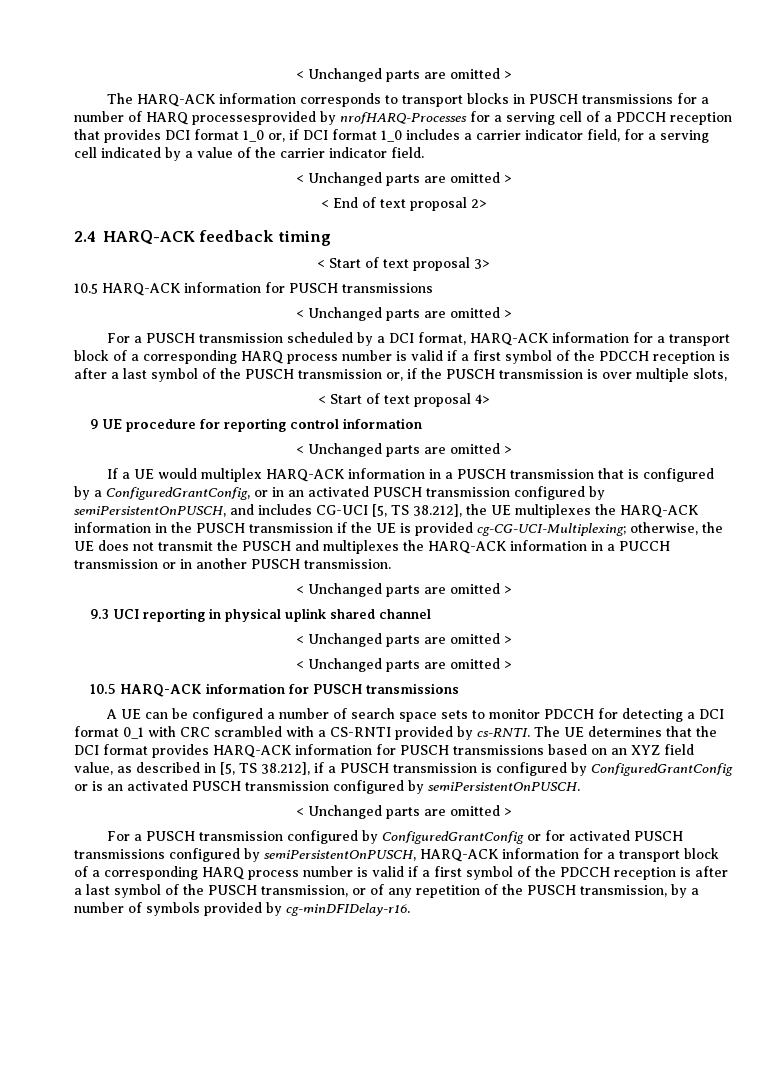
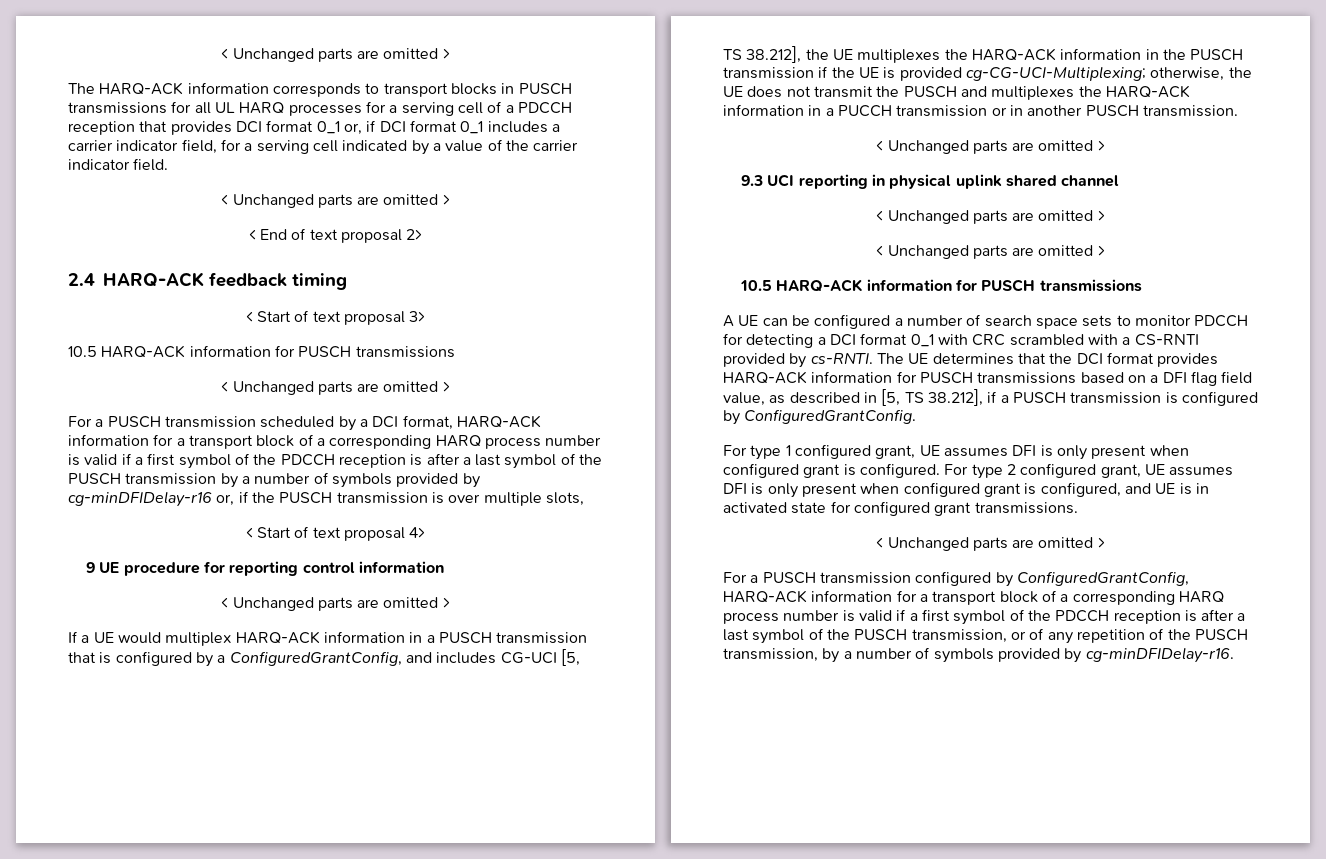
- The HARQ-ACK information corresponds to transport blocks in PUSCH transmissions for a number of HARQ processesprovided by nrofHARQ-Processes for a serving cell of a PDCCH reception that provides DCI format 1_0 or, if DCI format 1_0 includes a carrier indicator field, for a serving cell indicated by a value of the carrier indicator field.
+ The HARQ-ACK information corresponds to transport blocks in PUSCH transmissions for all UL HARQ processes for a serving cell of a PDCCH reception that provides DCI format 0_1 or, if DCI format 0_1 includes a carrier indicator field, for a serving cell indicated by a value of the carrier indicator field.
- For a PUSCH transmission scheduled by a DCI format, HARQ-ACK information for a transport block of a corresponding HARQ process number is valid if a first symbol of the PDCCH reception is after a last symbol of the PUSCH transmission or, if the PUSCH transmission is over multiple slots,
+ For a PUSCH transmission scheduled by a DCI format, HARQ-ACK information for a transport block of a corresponding HARQ process number is valid if a first symbol of the PDCCH reception is after a last symbol of the PUSCH transmission by a number of symbols provided by cg-minDFIDelay-r16 or, if the PUSCH transmission is over multiple slots,
- If a UE would multiplex HARQ-ACK information in a PUSCH transmission that is configured by a ConfiguredGrantConfig, or in an activated PUSCH transmission configured by semiPersistentOnPUSCH, and includes CG-UCI [5, TS 38.212], the UE multiplexes the HARQ-ACK information in the PUSCH transmission if the UE is provided cg-CG-UCI-Multiplexing;
+ If a UE would multiplex HARQ-ACK information in a PUSCH transmission that is configured by a ConfiguredGrantConfig, and includes CG-UCI [5, TS 38.212], the UE multiplexes the HARQ-ACK information in the PUSCH transmission if the UE is provided cg-CG-UCI-Multiplexing;
- The UE determines that the DCI format provides HARQ-ACK information for PUSCH transmissions based on an XYZ field value, as described in [5, TS 38.212], if a PUSCH transmission is configured by ConfiguredGrantConfig or is an activated PUSCH transmission configured by semiPersistentOnPUSCH.
+ The UE determines that the DCI format provides HARQ-ACK information for PUSCH transmissions based on a DFI flag field value, as described in [5, TS 38.212], if a PUSCH transmission is configured by ConfiguredGrantConfig.
+ For type 1 configured grant, UE assumes DFI is only present when configured grant is configured. For type 2 configured grant, UE assumes DFI is only present when configured grant is configured, and UE is in activated state for configured grant transmissions.
- For a PUSCH transmission configured by ConfiguredGrantConfig or for activated PUSCH transmissions configured by semiPersistentOnPUSCH, HARQ-ACK information for a transport block of a corresponding HARQ process number is valid if a first symbol of the PDCCH reception is after a last symbol of the PUSCH transmission, or of any repetition of the PUSCH transmission, by a number of symbols provided by cg-minDFIDelay-r16.
+ For a PUSCH transmission configured by ConfiguredGrantConfig, HARQ-ACK information for a transport block of a corresponding HARQ process number is valid if a first symbol of the PDCCH reception is after a last symbol of the PUSCH transmission, or of any repetition of the PUSCH transmission, by a number of symbols provided by cg-minDFIDelay-r16.

